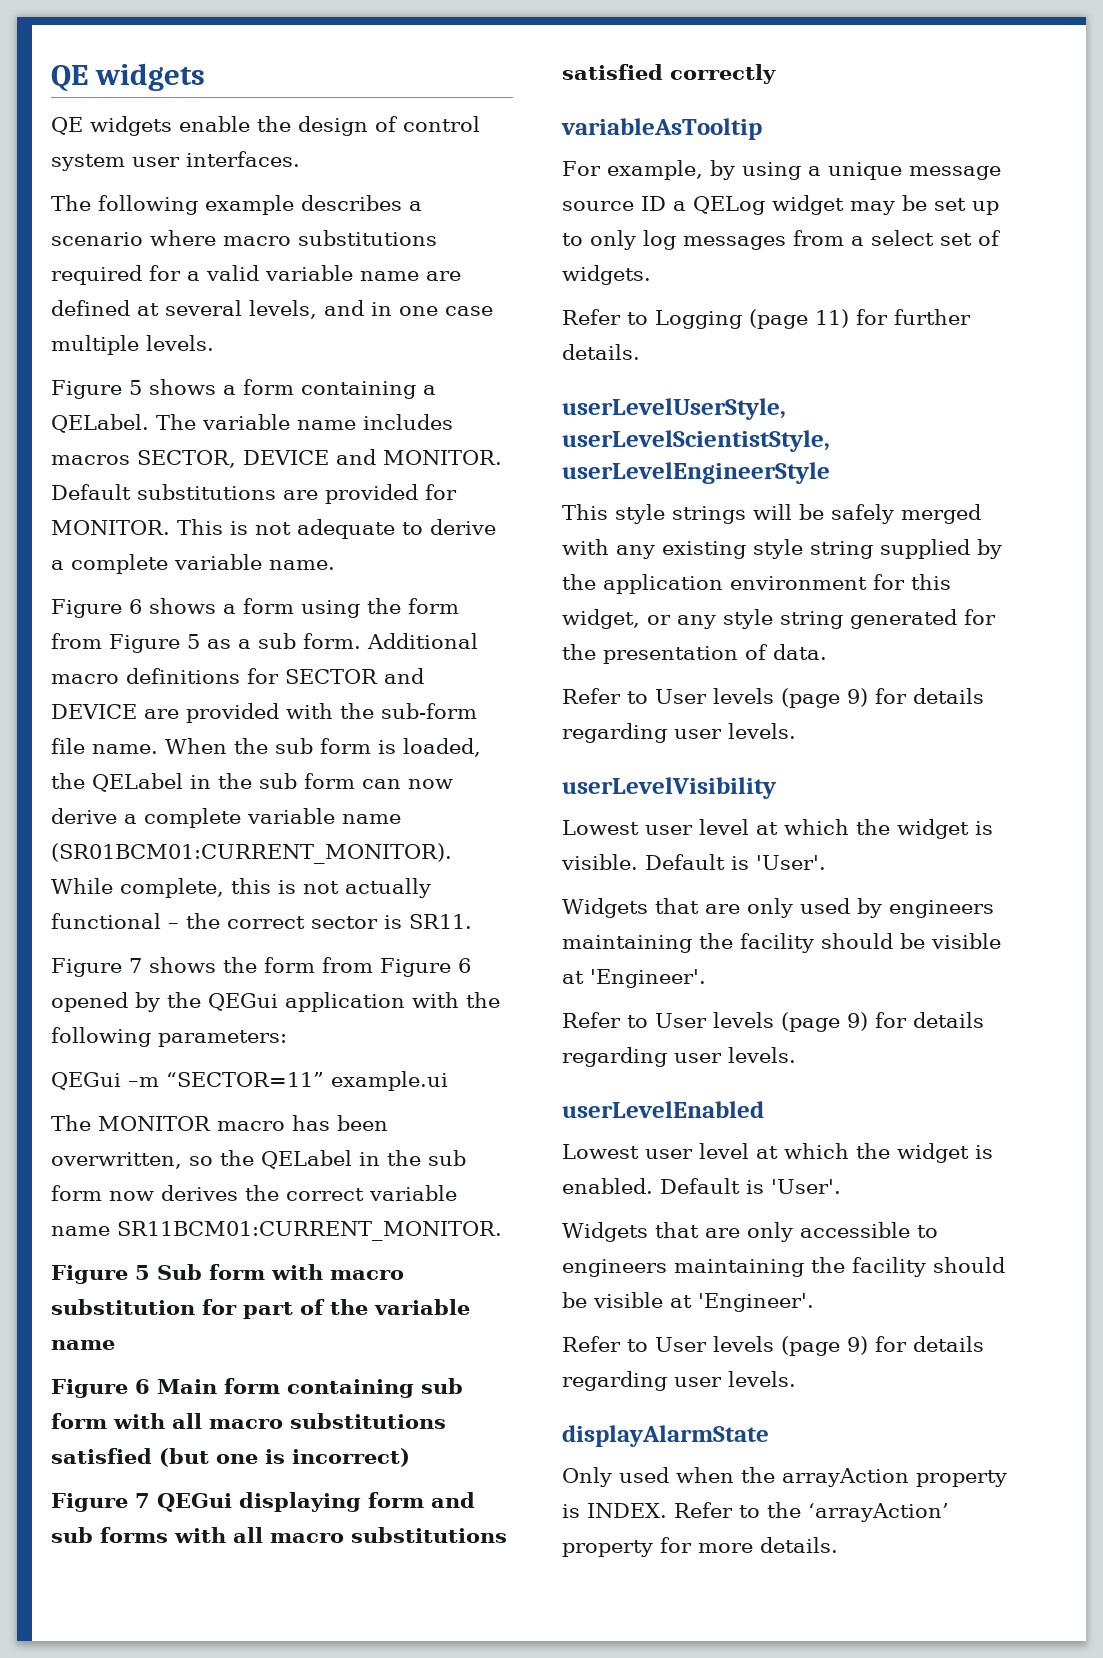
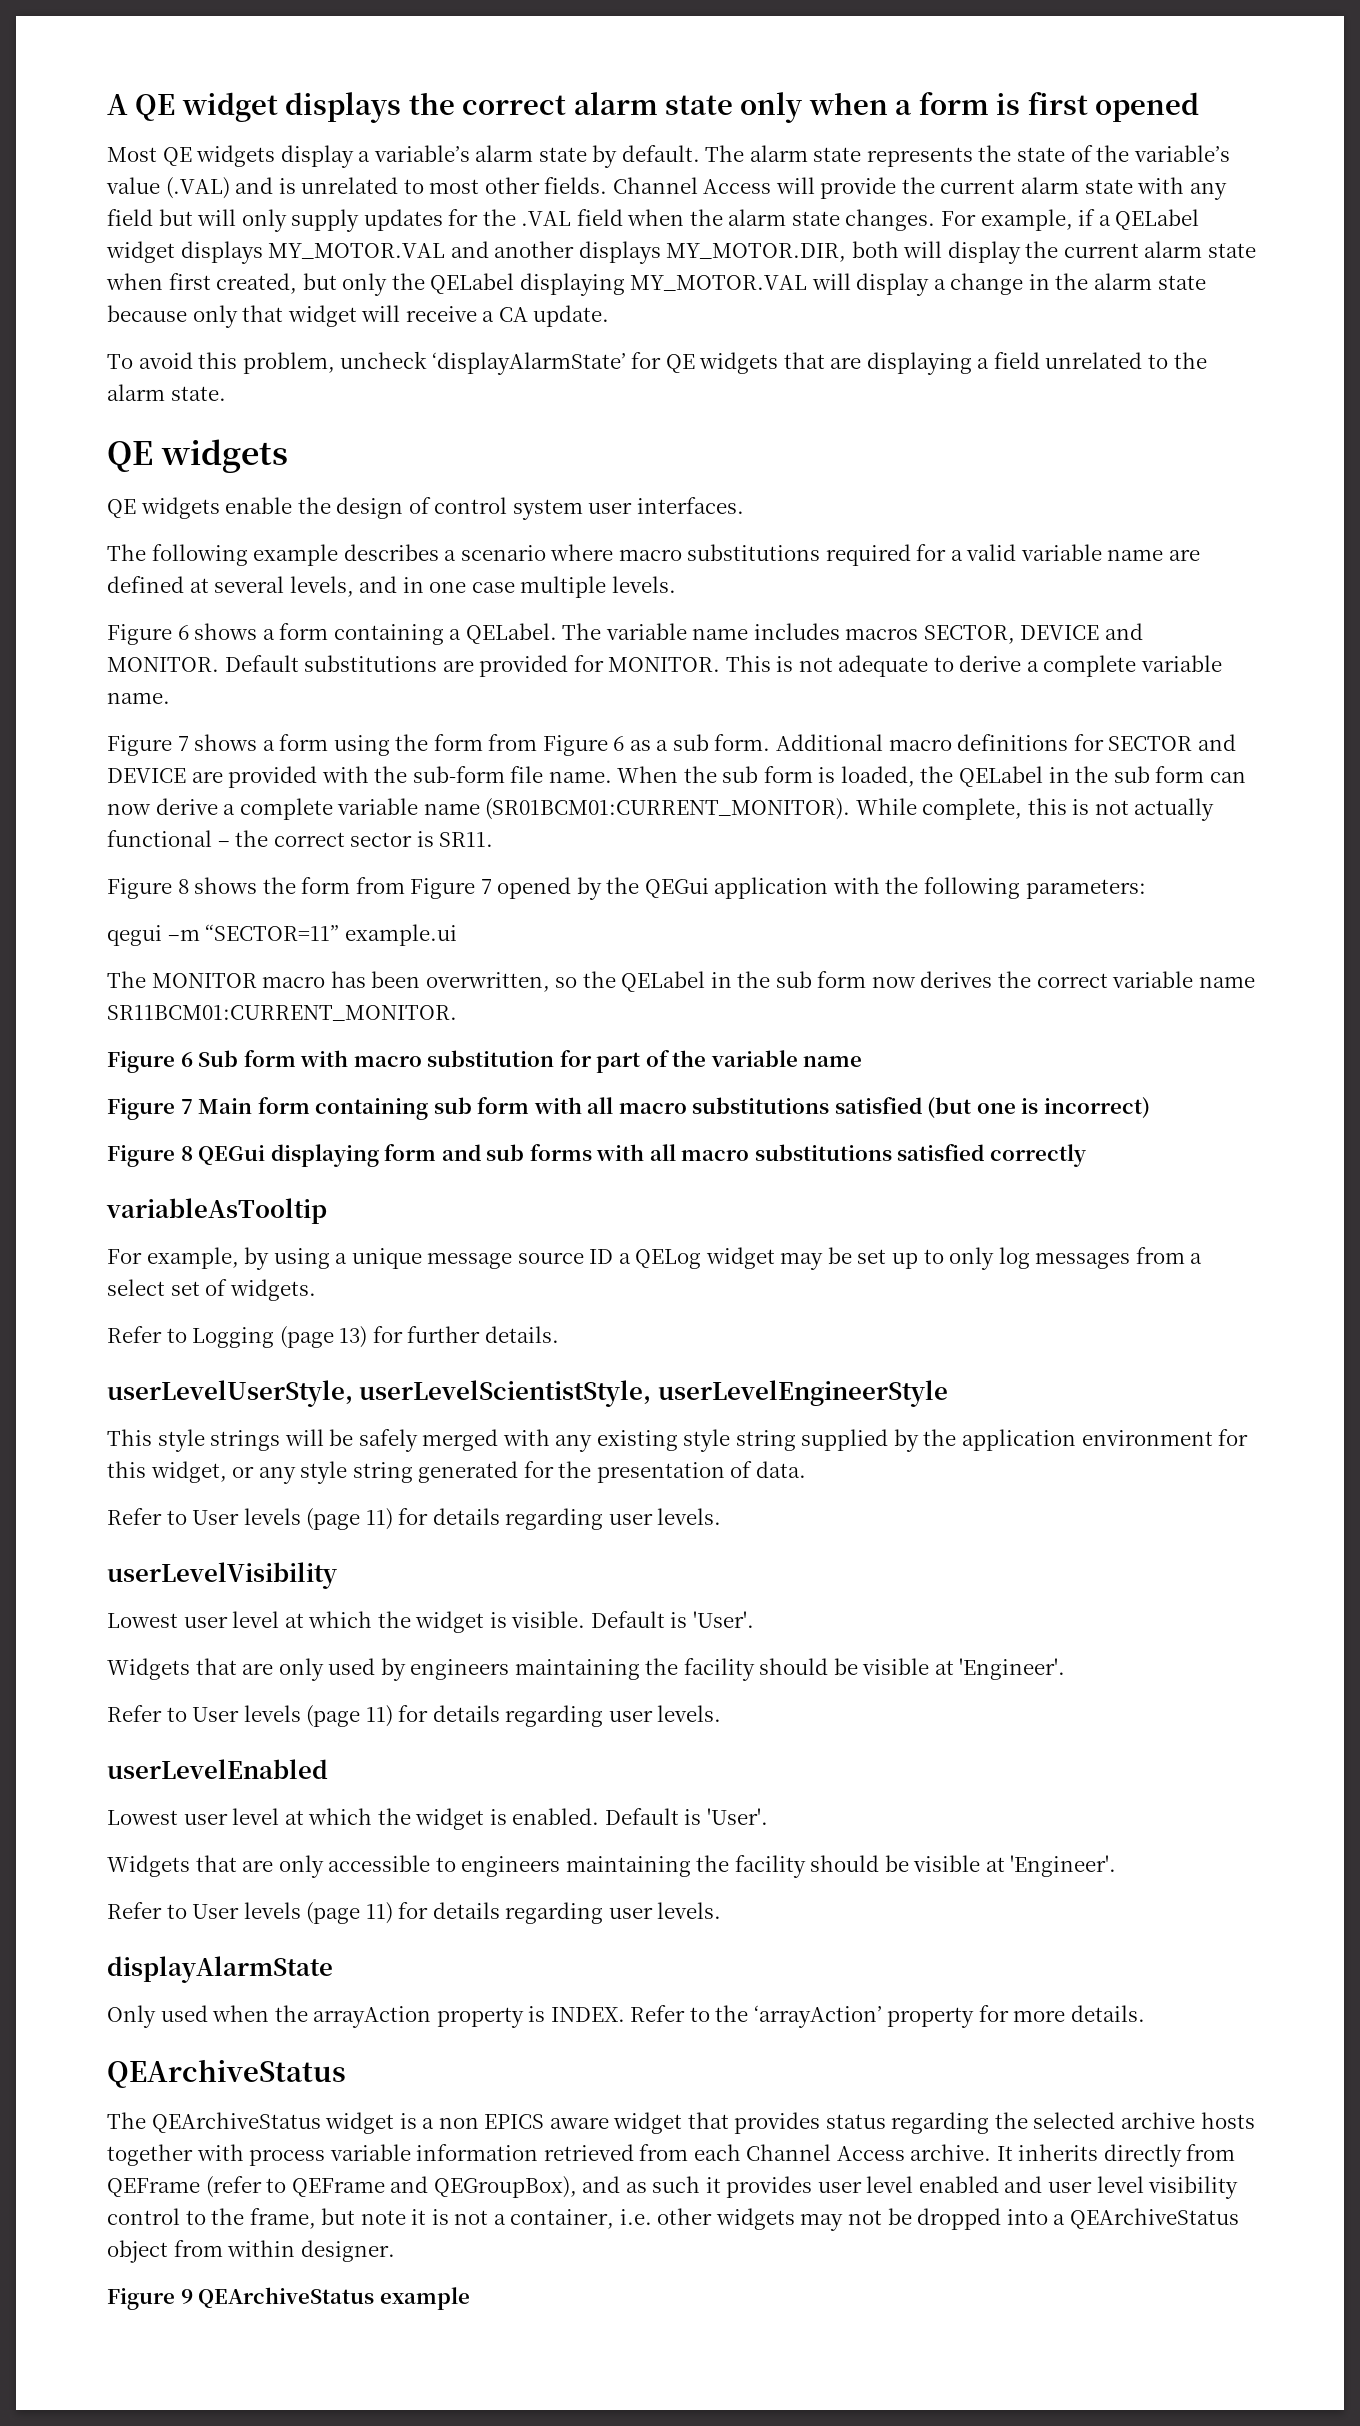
+ A QE widget displays the correct alarm state only when a form is first opened
+ Most QE widgets display a variable’s alarm state by default. The alarm state represents the state of the variable’s value (.VAL) and is unrelated to most other fields. Channel Access will provide the current alarm state with any field but will only supply updates for the .VAL field when the alarm state changes. For example, if a QELabel widget displays MY_MOTOR.VAL and another displays MY_MOTOR.DIR, both will display the current alarm state when first created, but only the QELabel displaying MY_MOTOR.VAL will display a change in the alarm state because only that widget will receive a CA update.
+ To avoid this problem, uncheck ‘displayAlarmState’ for QE widgets that are displaying a field unrelated to the alarm state.
- Figure 5 shows a form containing a QELabel.
+ Figure 6 shows a form containing a QELabel.
- Figure 6 shows a form using the form from Figure 5 as a sub form.
+ Figure 7 shows a form using the form from Figure 6 as a sub form.
- Figure 7 shows the form from Figure 6 opened by the QEGui application with the following parameters:
+ Figure 8 shows the form from Figure 7 opened by the QEGui application with the following parameters:
- QEGui –m “SECTOR=11” example.ui
+ qegui –m “SECTOR=11” example.ui
- Figure 5 Sub form with macro substitution for part of the variable name
+ Figure 6 Sub form with macro substitution for part of the variable name
- Figure 6 Main form containing sub form with all macro substitutions satisfied (but one is incorrect)
+ Figure 7 Main form containing sub form with all macro substitutions satisfied (but one is incorrect)
- Figure 7 QEGui displaying form and sub forms with all macro substitutions satisfied correctly
+ Figure 8 QEGui displaying form and sub forms with all macro substitutions satisfied correctly
- Refer to Logging (page 11) for further details.
+ Refer to Logging (page 13) for further details.
  This style strings will be safely merged with any existing style string supplied by the application environment for this widget, or any style string generated for the presentation of data.
- Refer to User levels (page 9) for details regarding user levels.
+ Refer to User levels (page 11) for details regarding user levels.
  Widgets that are only used by engineers maintaining the facility should be visible at 'Engineer'.
- Refer to User levels (page 9) for details regarding user levels.
+ Refer to User levels (page 11) for details regarding user levels.
  Widgets that are only accessible to engineers maintaining the facility should be visible at 'Engineer'.
- Refer to User levels (page 9) for details regarding user levels.
+ Refer to User levels (page 11) for details regarding user levels.
  Refer to the ‘arrayAction’ property for more details.
+ QEArchiveStatus
+ The QEArchiveStatus widget is a non EPICS aware widget that provides status regarding the selected archive hosts together with process variable information retrieved from each Channel Access archive. It inherits directly from QEFrame (refer to QEFrame and QEGroupBox), and as such it provides user level enabled and user level visibility control to the frame, but note it is not a container, i.e. other widgets may not be dropped into a QEArchiveStatus object from within designer.
+ Figure 9 QEArchiveStatus example

